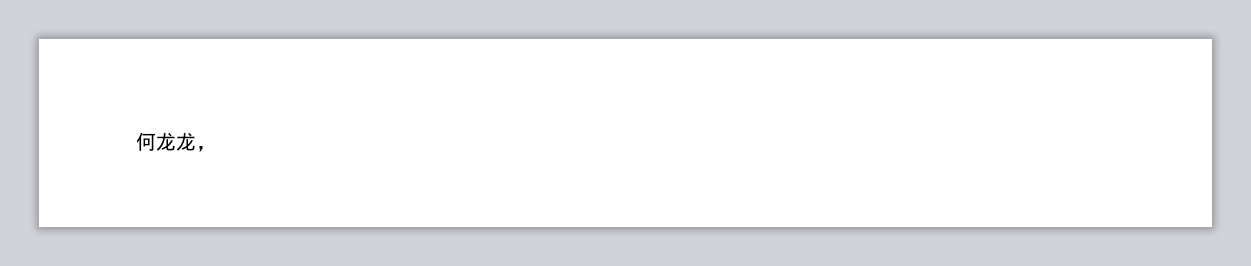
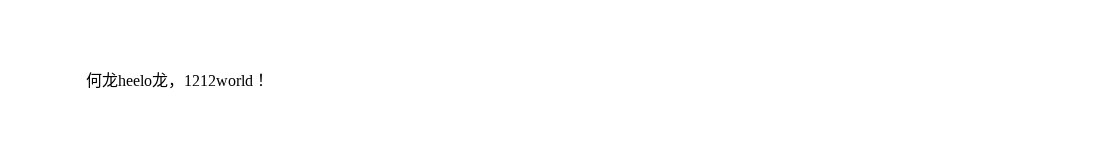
- 何龙龙，
+ 何龙heelo龙，1212world！

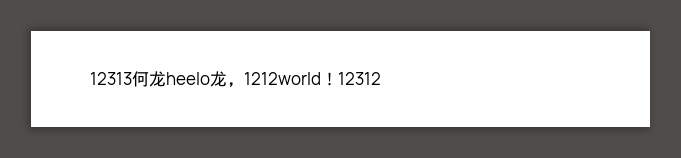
- 何龙heelo龙，1212world！
+ 12313何龙heelo龙，1212world！
+ 12312

